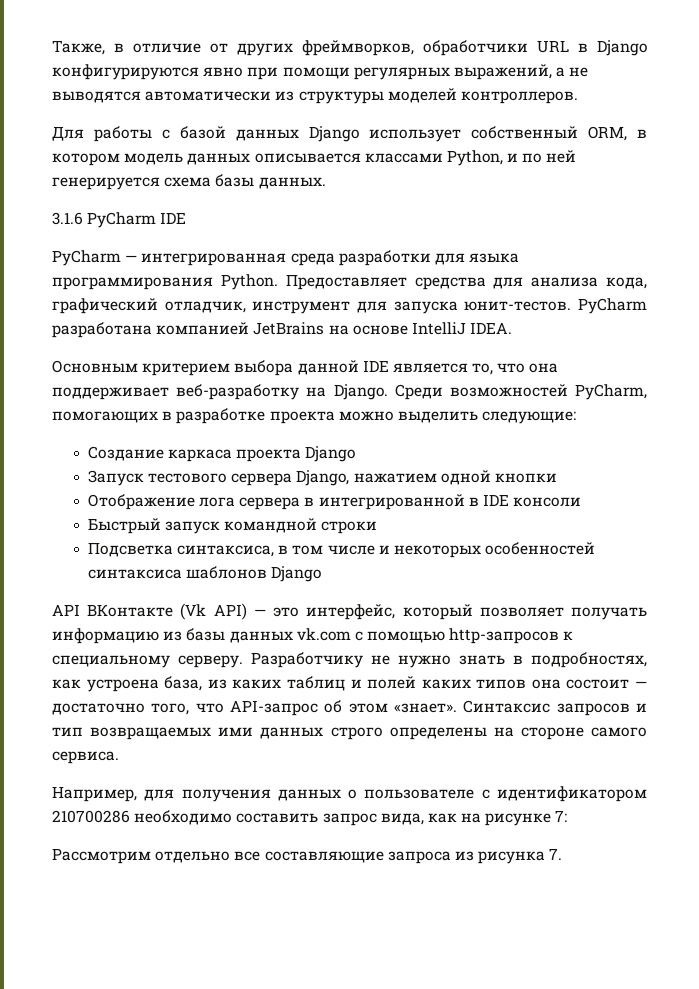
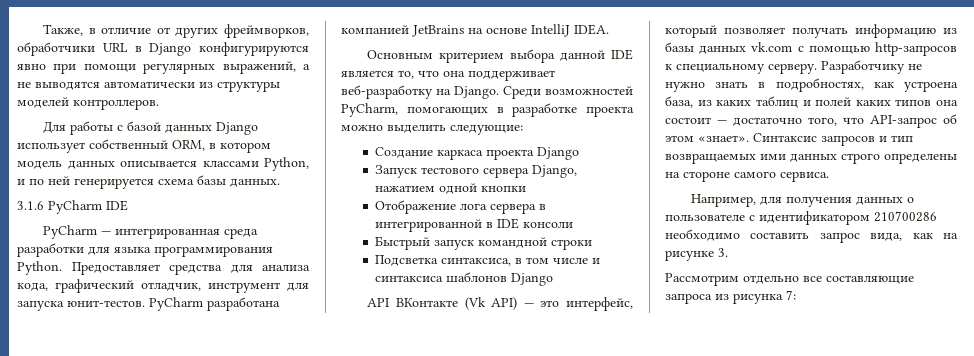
- Подсветка синтаксиса, в том числе и некоторых особенностей синтаксиса шаблонов Django
+ Подсветка синтаксиса, в том числе и синтаксиса шаблонов Django
- Например, для получения данных о пользователе с идентификатором 210700286 необходимо составить запрос вида, как на рисунке 7:
+ Например, для получения данных о пользователе с идентификатором 210700286 необходимо составить запрос вида, как на рисунке 3.
- Рассмотрим отдельно все составляющие запроса из рисунка 7.
+ Рассмотрим отдельно все составляющие запроса из рисунка 7:

